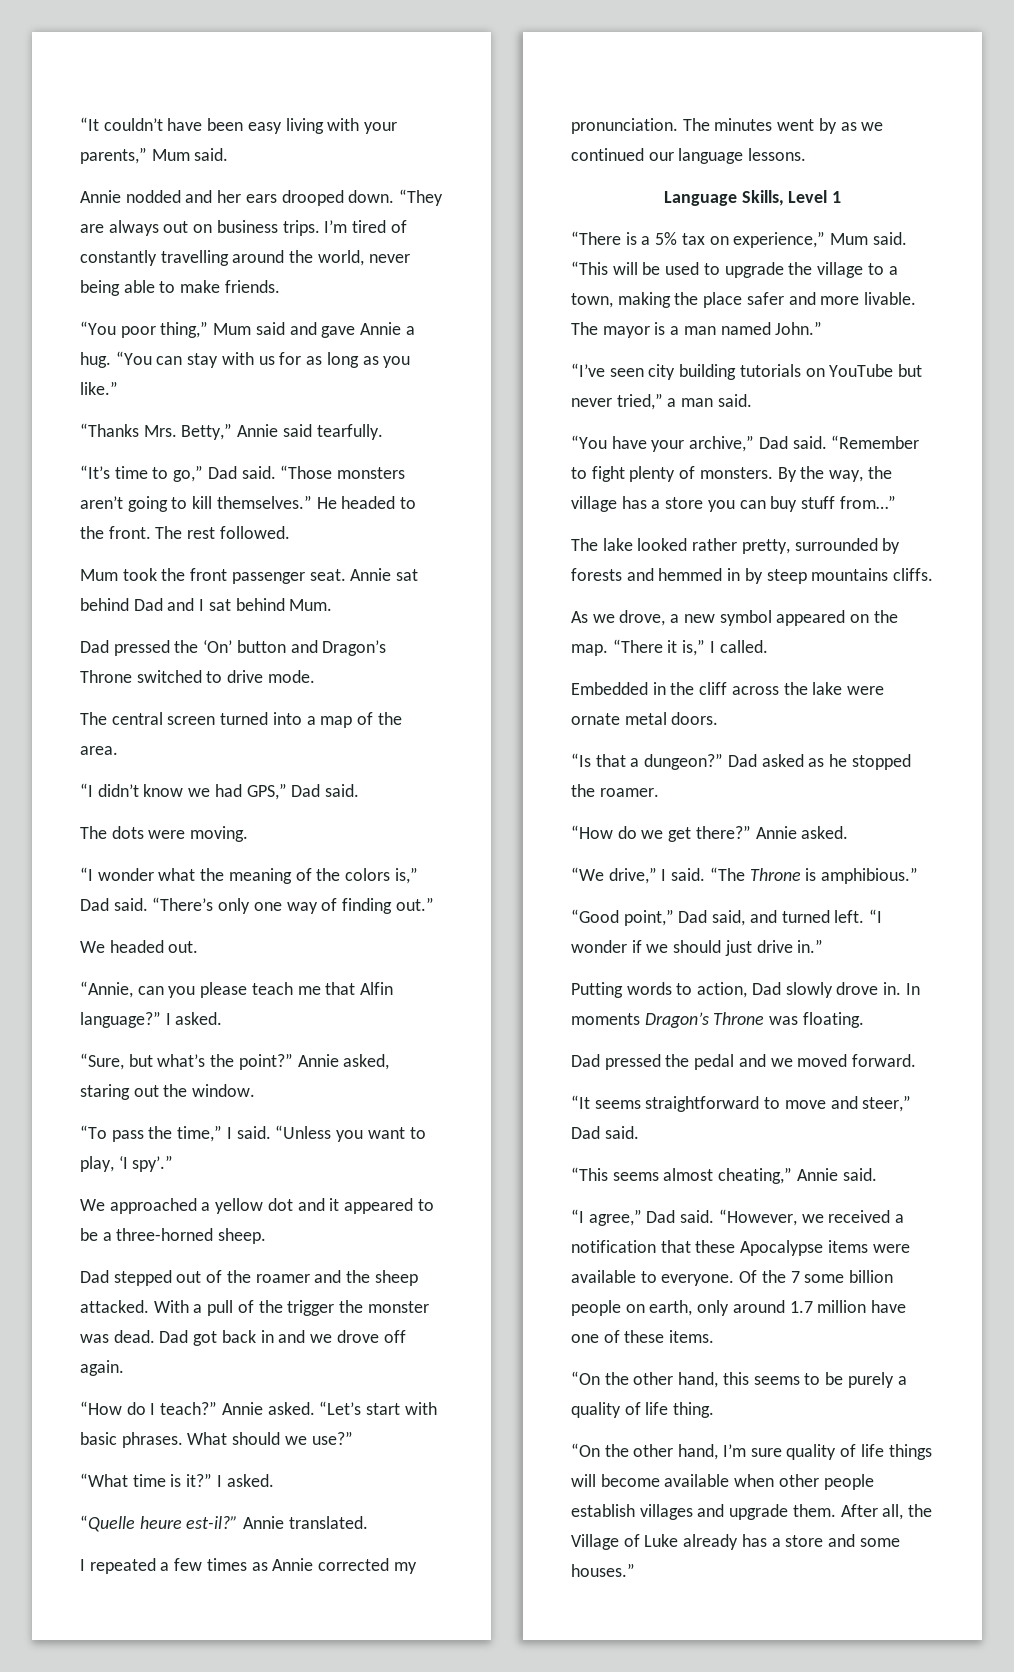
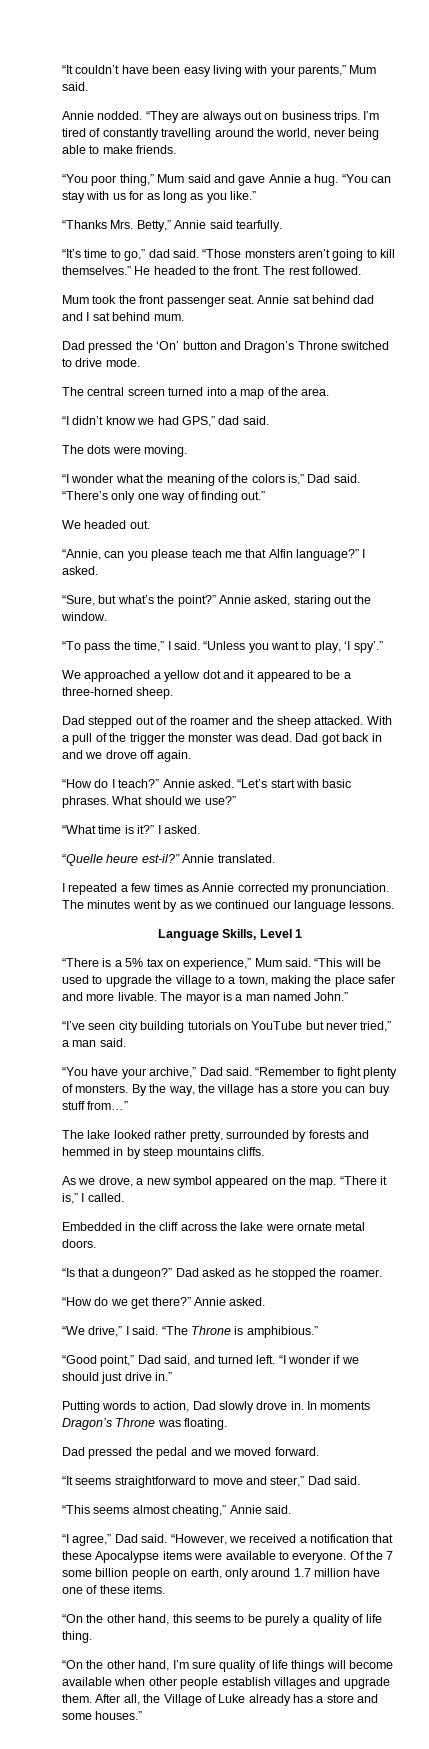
- Annie nodded and her ears drooped down.
+ Annie nodded.
- “It’s time to go,” Dad said.
+ “It’s time to go,” dad said.
- Annie sat behind Dad and I sat behind Mum.
+ Annie sat behind dad and I sat behind mum.
- “I didn’t know we had GPS,” Dad said.
+ “I didn’t know we had GPS,” dad said.

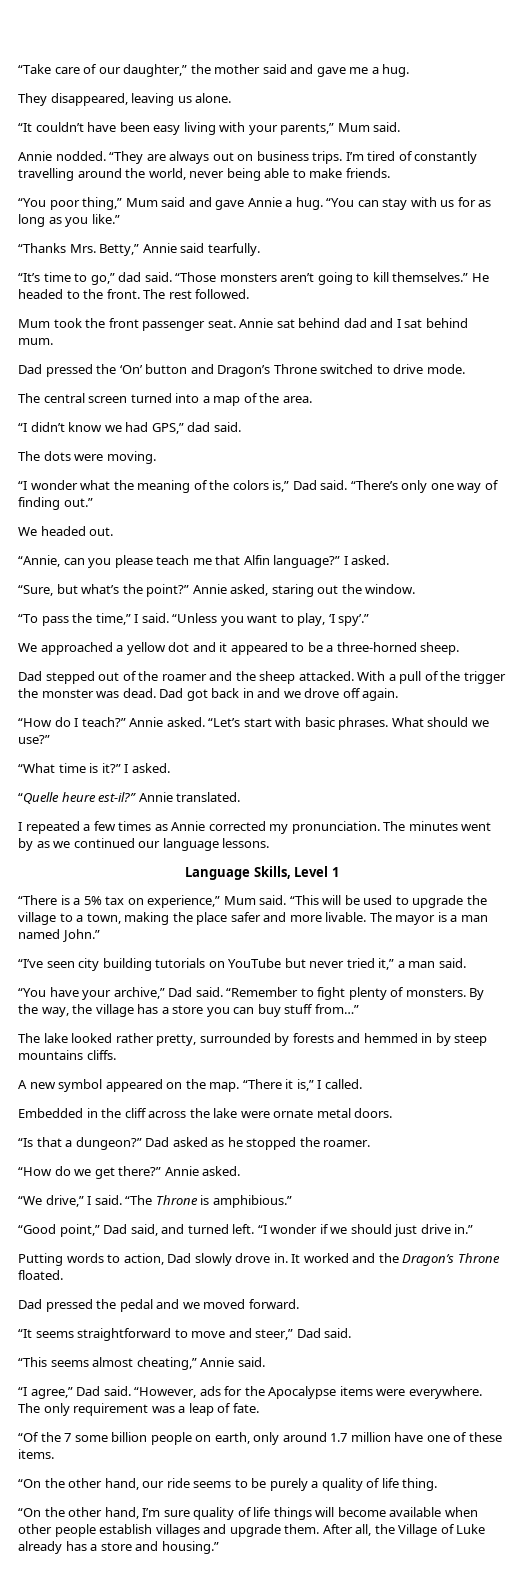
+ “Take care of our daughter,” the mother said and gave me a hug.
+ They disappeared, leaving us alone.
- “I’ve seen city building tutorials on YouTube but never tried,” a man said.
+ “I’ve seen city building tutorials on YouTube but never tried it,” a man said.
- As we drove, a new symbol appeared on the map.
+ A new symbol appeared on the map.
- In moments Dragon’s Throne was floating.
+ It worked and the Dragon’s Throne floated.
- “However, we received a notification that these Apocalypse items were available to everyone. Of the 7 some billion people on earth, only around 1.7 million have one of these items.
+ “However, ads for the Apocalypse items were everywhere. The only requirement was a leap of fate.
+ “Of the 7 some billion people on earth, only around 1.7 million have one of these items.
- “On the other hand, this seems to be purely a quality of life thing.
+ “On the other hand, our ride seems to be purely a quality of life thing.
- After all, the Village of Luke already has a store and some houses.”
+ After all, the Village of Luke already has a store and housing.”

